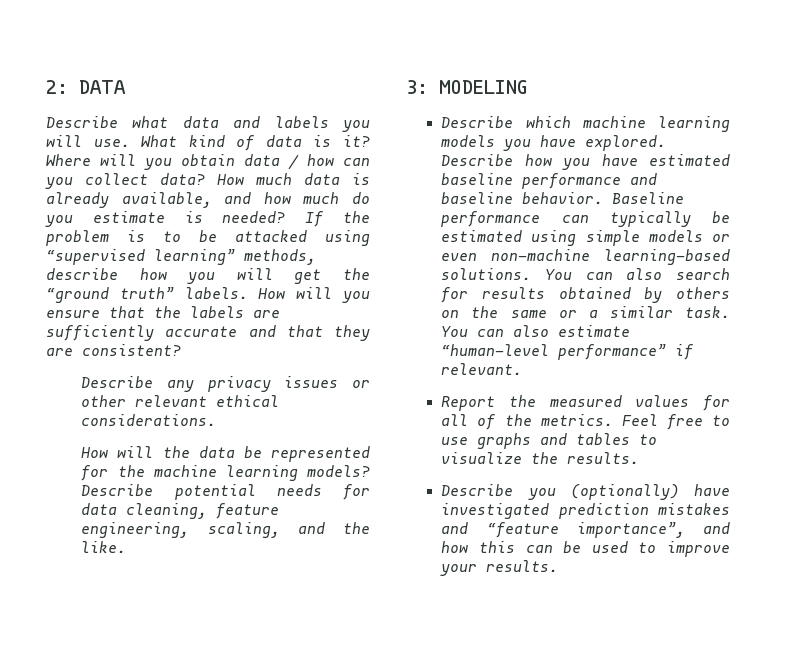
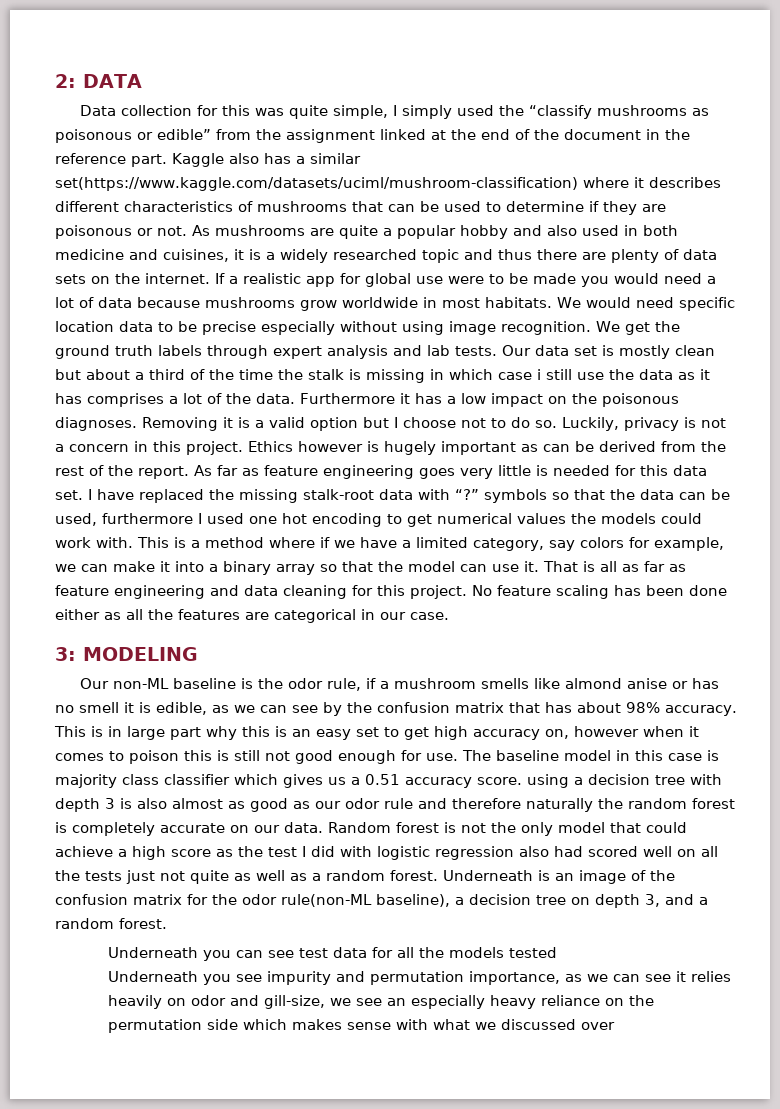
- Describe what data and labels you will use. What kind of data is it? Where will you obtain data / how can you collect data? How much data is already available, and how much do you estimate is needed? If the problem is to be attacked using “supervised learning” methods, describe how you will get the “ground truth” labels. How will you ensure that the labels are sufficiently accurate and that they are consistent?
- Describe any privacy issues or other relevant ethical considerations.
- How will the data be represented for the machine learning models? Describe potential needs for data cleaning, feature engineering, scaling, and the like.
+ Data collection for this was quite simple, I simply used the “classify mushrooms as poisonous or edible” from the assignment linked at the end of the document in the reference part. Kaggle also has a similar set(https://www.kaggle.com/datasets/uciml/mushroom-classification) where it describes different characteristics of mushrooms that can be used to determine if they are poisonous or not. As mushrooms are quite a popular hobby and also used in both medicine and cuisines, it is a widely researched topic and thus there are plenty of data sets on the internet. If a realistic app for global use were to be made you would need a lot of data because mushrooms grow worldwide in most habitats. We would need specific location data to be precise especially without using image recognition. We get the ground truth labels through expert analysis and lab tests. Our data set is mostly clean but about a third of the time the stalk is missing in which case i still use the data as it has comprises a lot of the data. Furthermore it has a low impact on the poisonous diagnoses. Removing it is a valid option but I choose not to do so. Luckily, privacy is not a concern in this project. Ethics however is hugely important as can be derived from the rest of the report. As far as feature engineering goes very little is needed for this data set. I have replaced the missing stalk-root data with “?” symbols so that the data can be used, furthermore I used one hot encoding to get numerical values the models could work with. This is a method where if we have a limited category, say colors for example, we can make it into a binary array so that the model can use it. That is all as far as feature engineering and data cleaning for this project. No feature scaling has been done either as all the features are categorical in our case.
  3: MODELING
- Describe which machine learning models you have explored. Describe how you have estimated baseline performance and baseline behavior. Baseline performance can typically be estimated using simple models or even non-machine learning-based solutions. You can also search for results obtained by others on the same or a similar task. You can also estimate “human-level performance” if relevant.
- Report the measured values for all of the metrics. Feel free to use graphs and tables to visualize the results.
- Describe you (optionally) have investigated prediction mistakes and “feature importance”, and how this can be used to improve your results.
+ Our non-ML baseline is the odor rule, if a mushroom smells like almond anise or has no smell it is edible, as we can see by the confusion matrix that has about 98% accuracy. This is in large part why this is an easy set to get high accuracy on, however when it comes to poison this is still not good enough for use. The baseline model in this case is majority class classifier which gives us a 0.51 accuracy score. using a decision tree with depth 3 is also almost as good as our odor rule and therefore naturally the random forest is completely accurate on our data. Random forest is not the only model that could achieve a high score as the test I did with logistic regression also had scored well on all the tests just not quite as well as a random forest. Underneath is an image of the confusion matrix for the odor rule(non-ML baseline), a decision tree on depth 3, and a random forest.
+ Underneath you can see test data for all the models tested
+ Underneath you see impurity and permutation importance, as we can see it relies heavily on odor and gill-size, we see an especially heavy reliance on the permutation side which makes sense with what we discussed over

